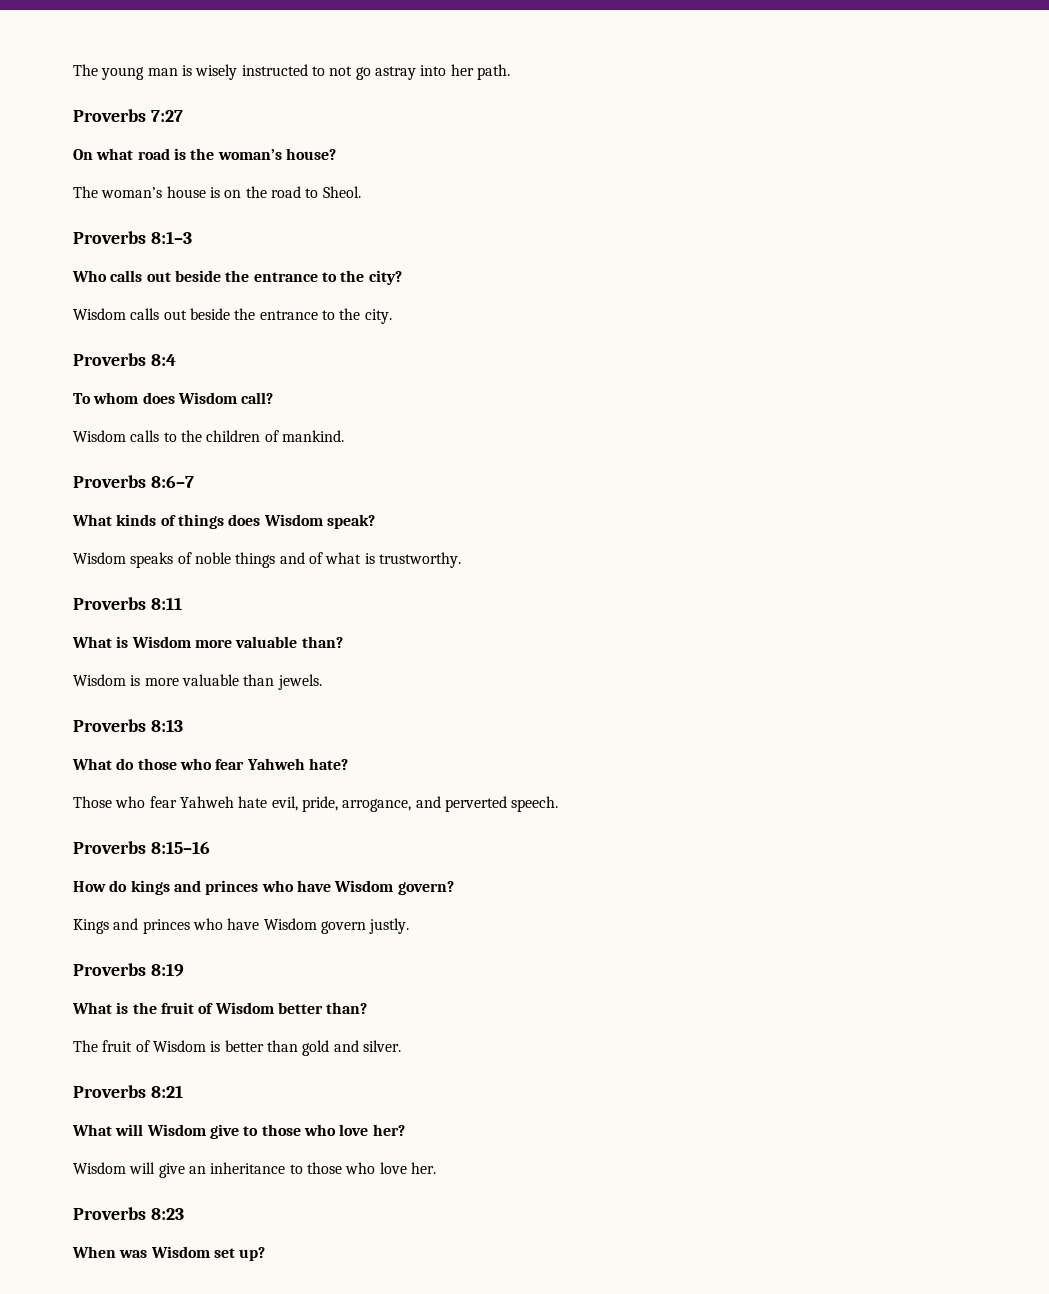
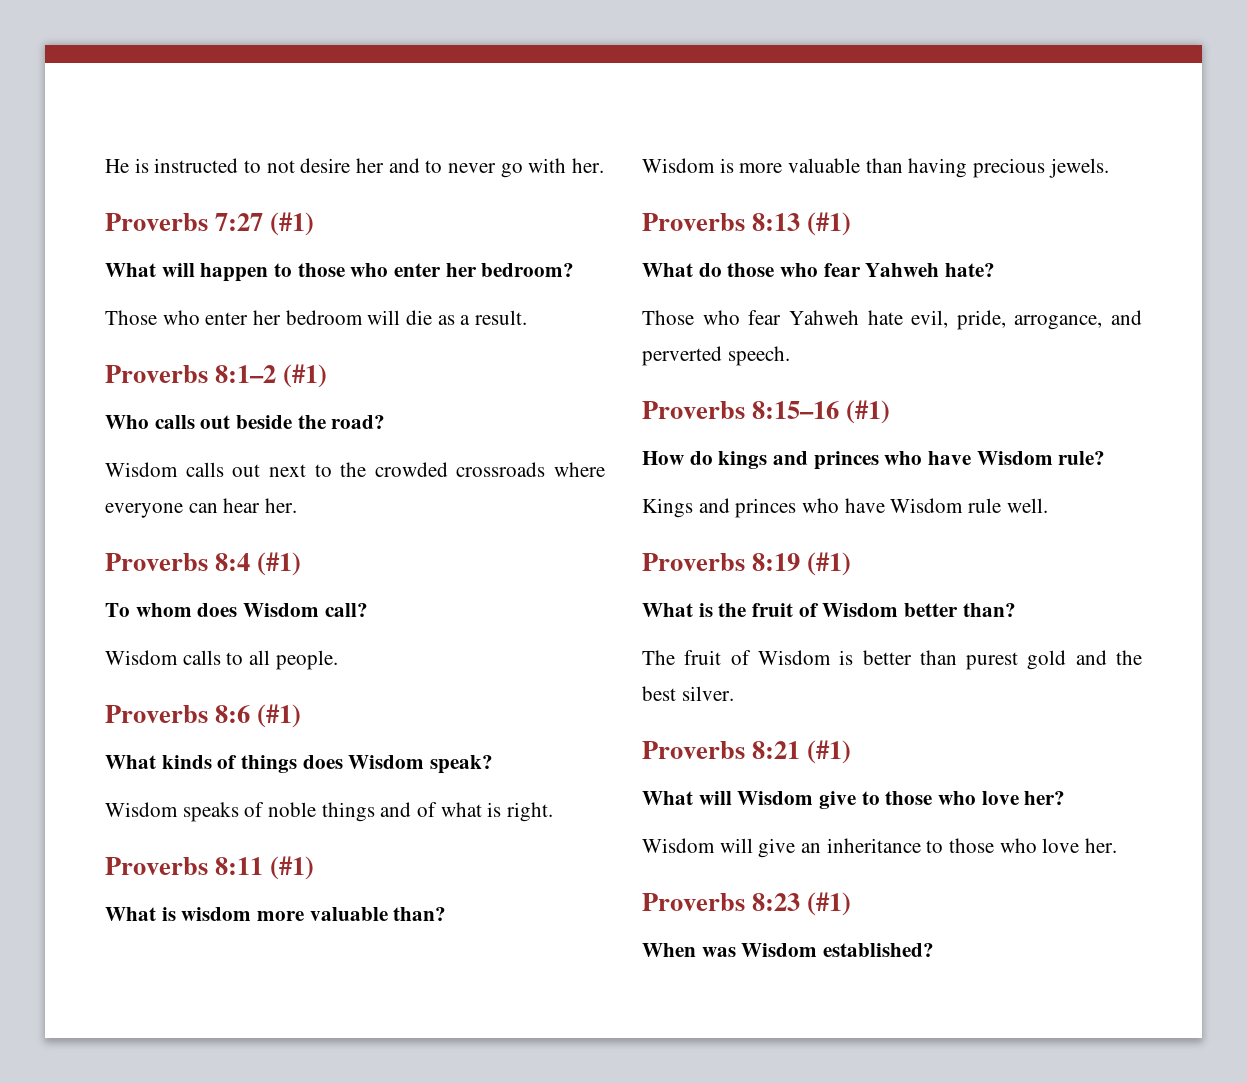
- The young man is wisely instructed to not go astray into her path.
- Proverbs 7:27
- On what road is the woman’s house?
- The woman’s house is on the road to Sheol.
- Proverbs 8:1–3
+ He is instructed to not desire her and to never go with her.
+ Proverbs 7:27 (#1)
+ What will happen to those who enter her bedroom?
+ Those who enter her bedroom will die as a result.
+ Proverbs 8:1–2 (#1)
- Who calls out beside the entrance to the city?
+ Who calls out beside the road?
- Wisdom calls out beside the entrance to the city.
+ Wisdom calls out next to the crowded crossroads where everyone can hear her.
- Proverbs 8:4
+ Proverbs 8:4 (#1)
- Wisdom calls to the children of mankind.
- Proverbs 8:6–7
+ Wisdom calls to all people.
+ Proverbs 8:6 (#1)
- Wisdom speaks of noble things and of what is trustworthy.
+ Wisdom speaks of noble things and of what is right.
- Proverbs 8:11
- What is Wisdom more valuable than?
+ Proverbs 8:11 (#1)
+ What is wisdom more valuable than?
- Wisdom is more valuable than jewels.
+ Wisdom is more valuable than having precious jewels.
- Proverbs 8:13
+ Proverbs 8:13 (#1)
- Proverbs 8:15–16
+ Proverbs 8:15–16 (#1)
- How do kings and princes who have Wisdom govern?
+ How do kings and princes who have Wisdom rule?
- Kings and princes who have Wisdom govern justly.
+ Kings and princes who have Wisdom rule well.
- Proverbs 8:19
+ Proverbs 8:19 (#1)
- The fruit of Wisdom is better than gold and silver.
+ The fruit of Wisdom is better than purest gold and the best silver.
- Proverbs 8:21
+ Proverbs 8:21 (#1)
- Proverbs 8:23
+ Proverbs 8:23 (#1)
- When was Wisdom set up?
+ When was Wisdom established?

